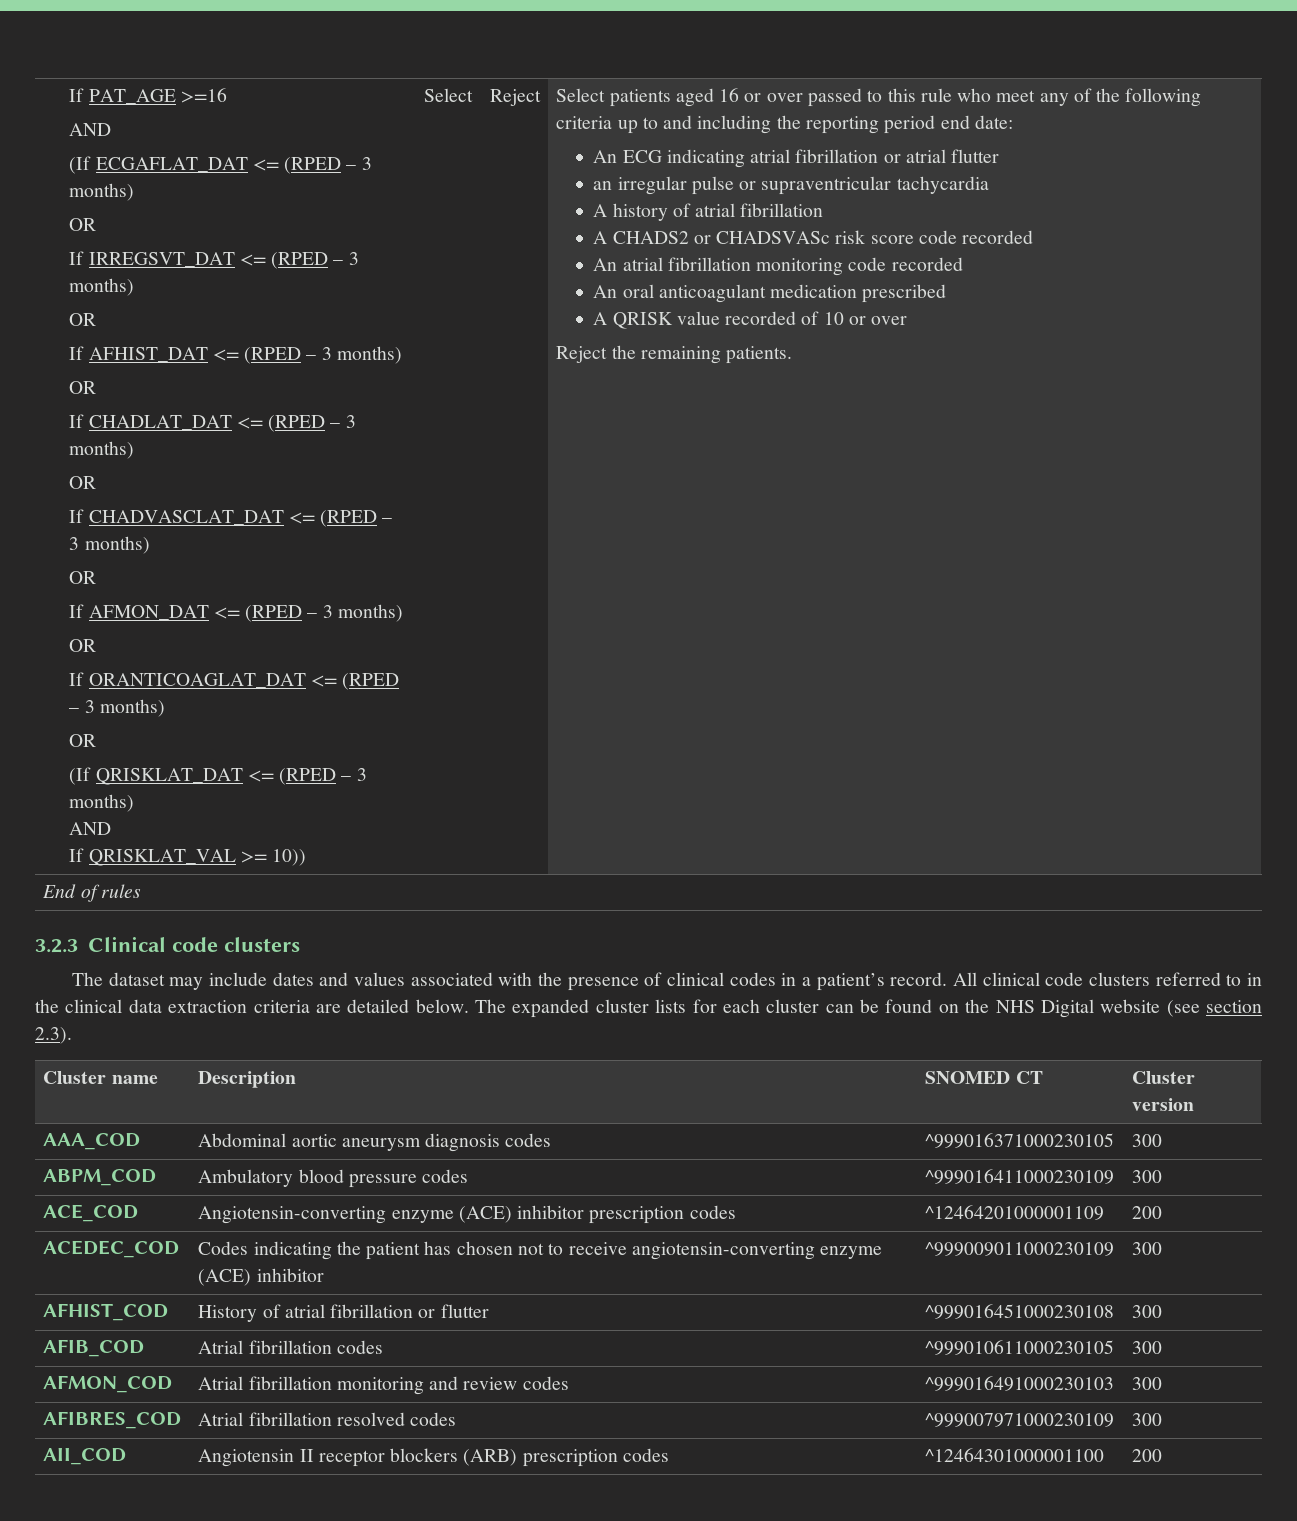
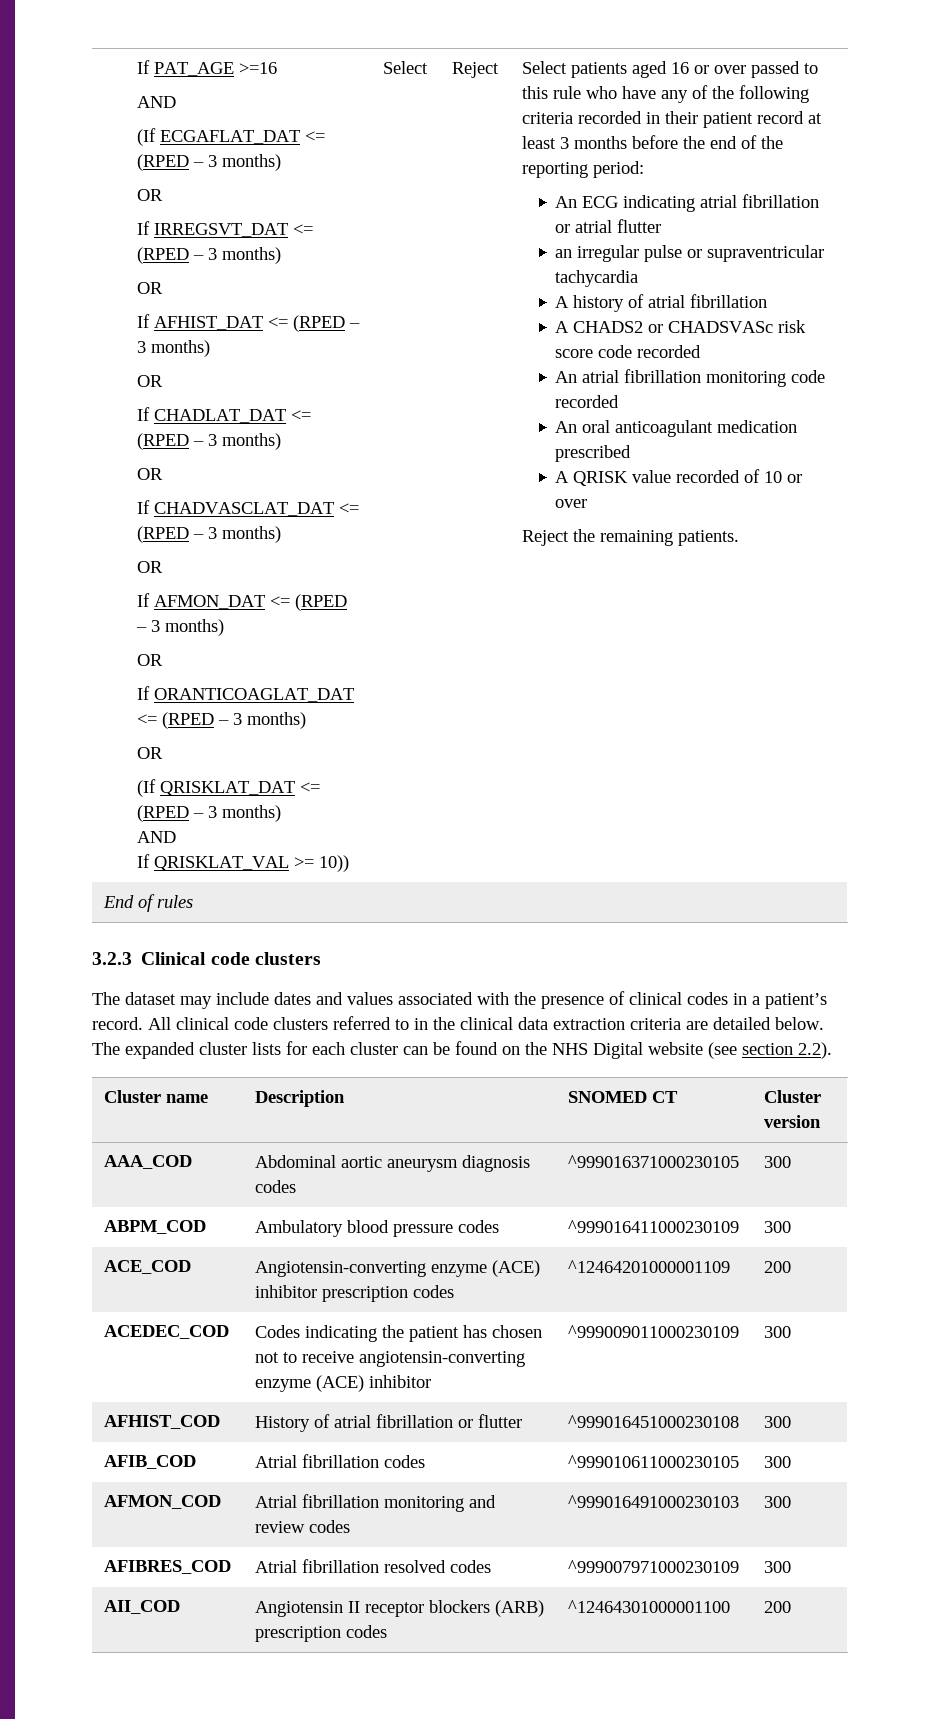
- Select patients aged 16 or over passed to this rule who meet any of the following criteria up to and including the reporting period end date:
+ Select patients aged 16 or over passed to this rule who have any of the following criteria recorded in their patient record at least 3 months before the end of the reporting period:
- The expanded cluster lists for each cluster can be found on the NHS Digital website (see section 2.3).
+ The expanded cluster lists for each cluster can be found on the NHS Digital website (see section 2.2).

